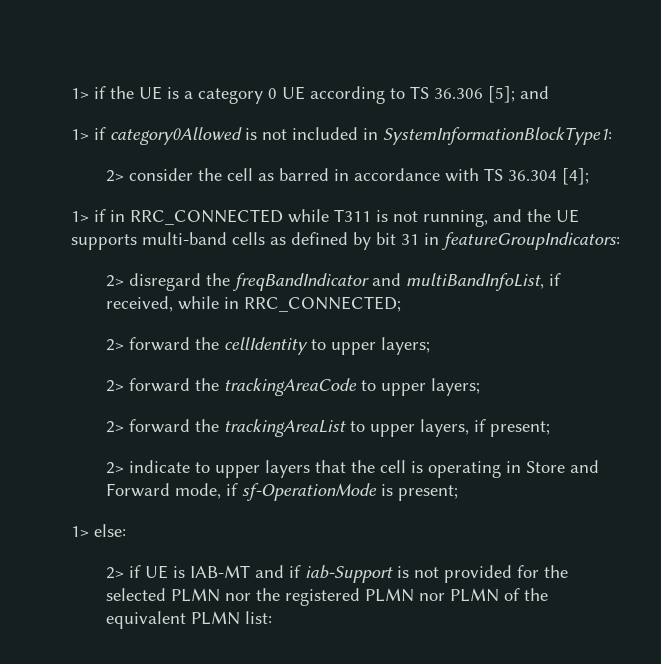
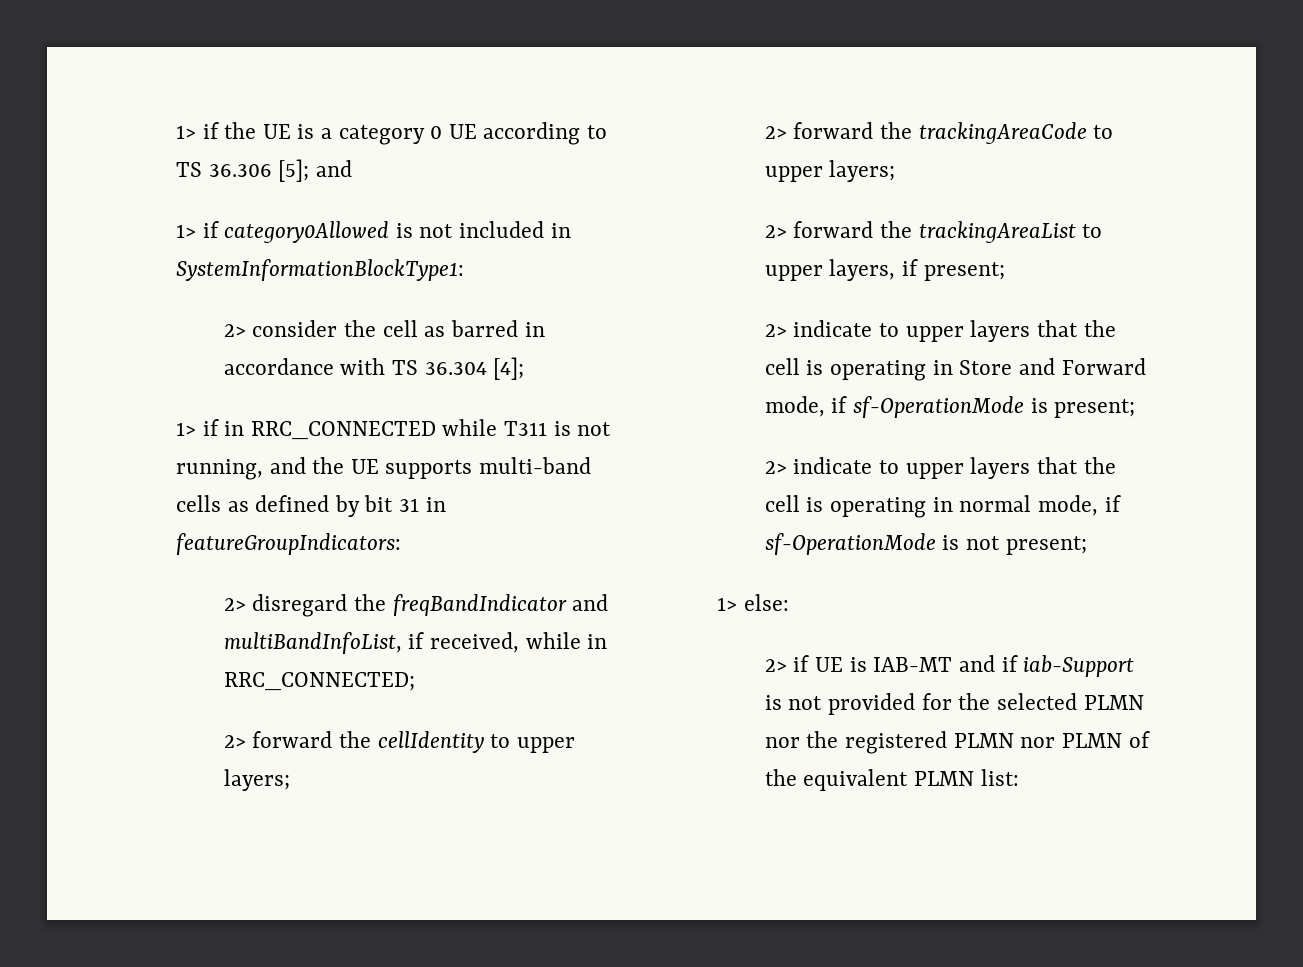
+ 2> indicate to upper layers that the cell is operating in normal mode, if sf-OperationMode is not present;

